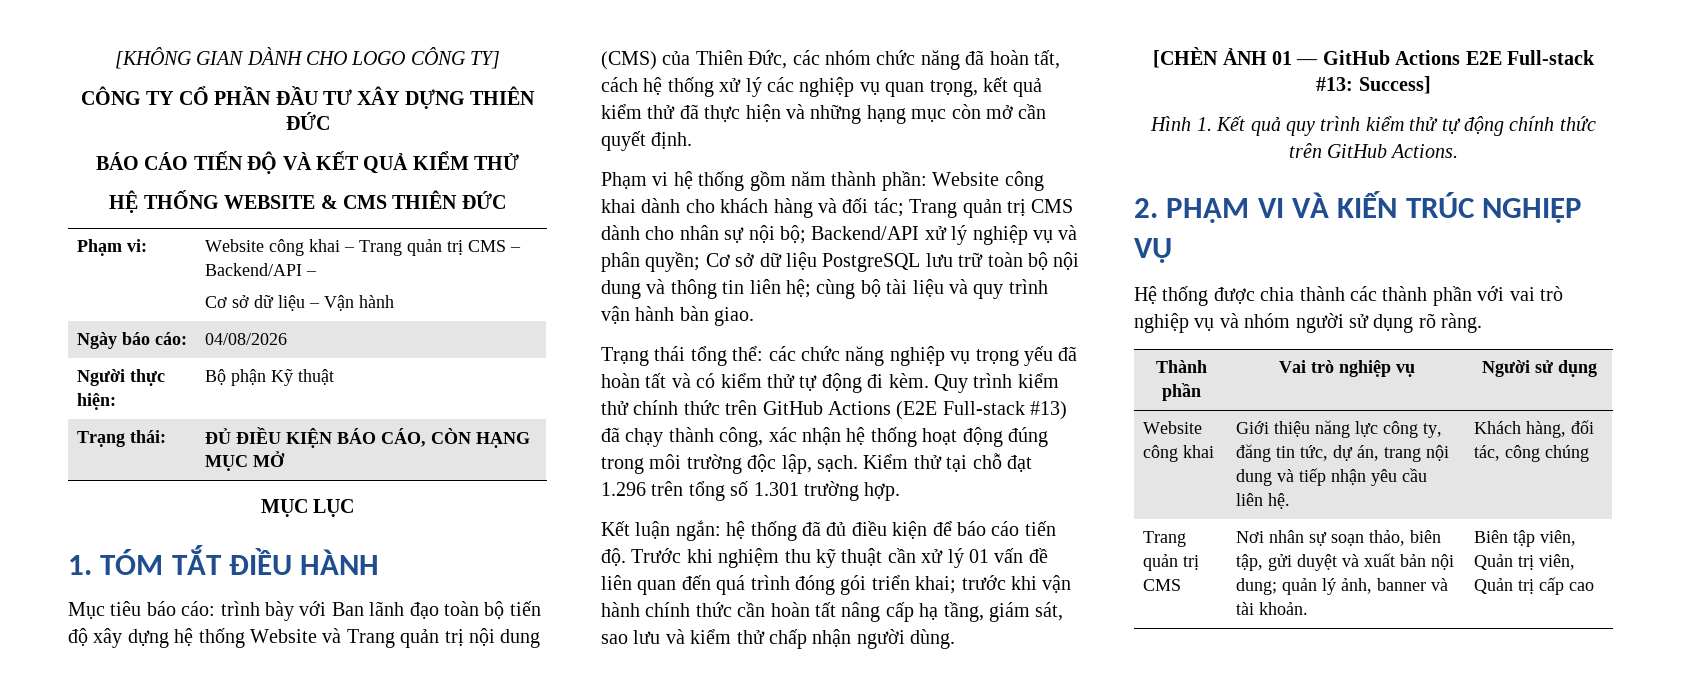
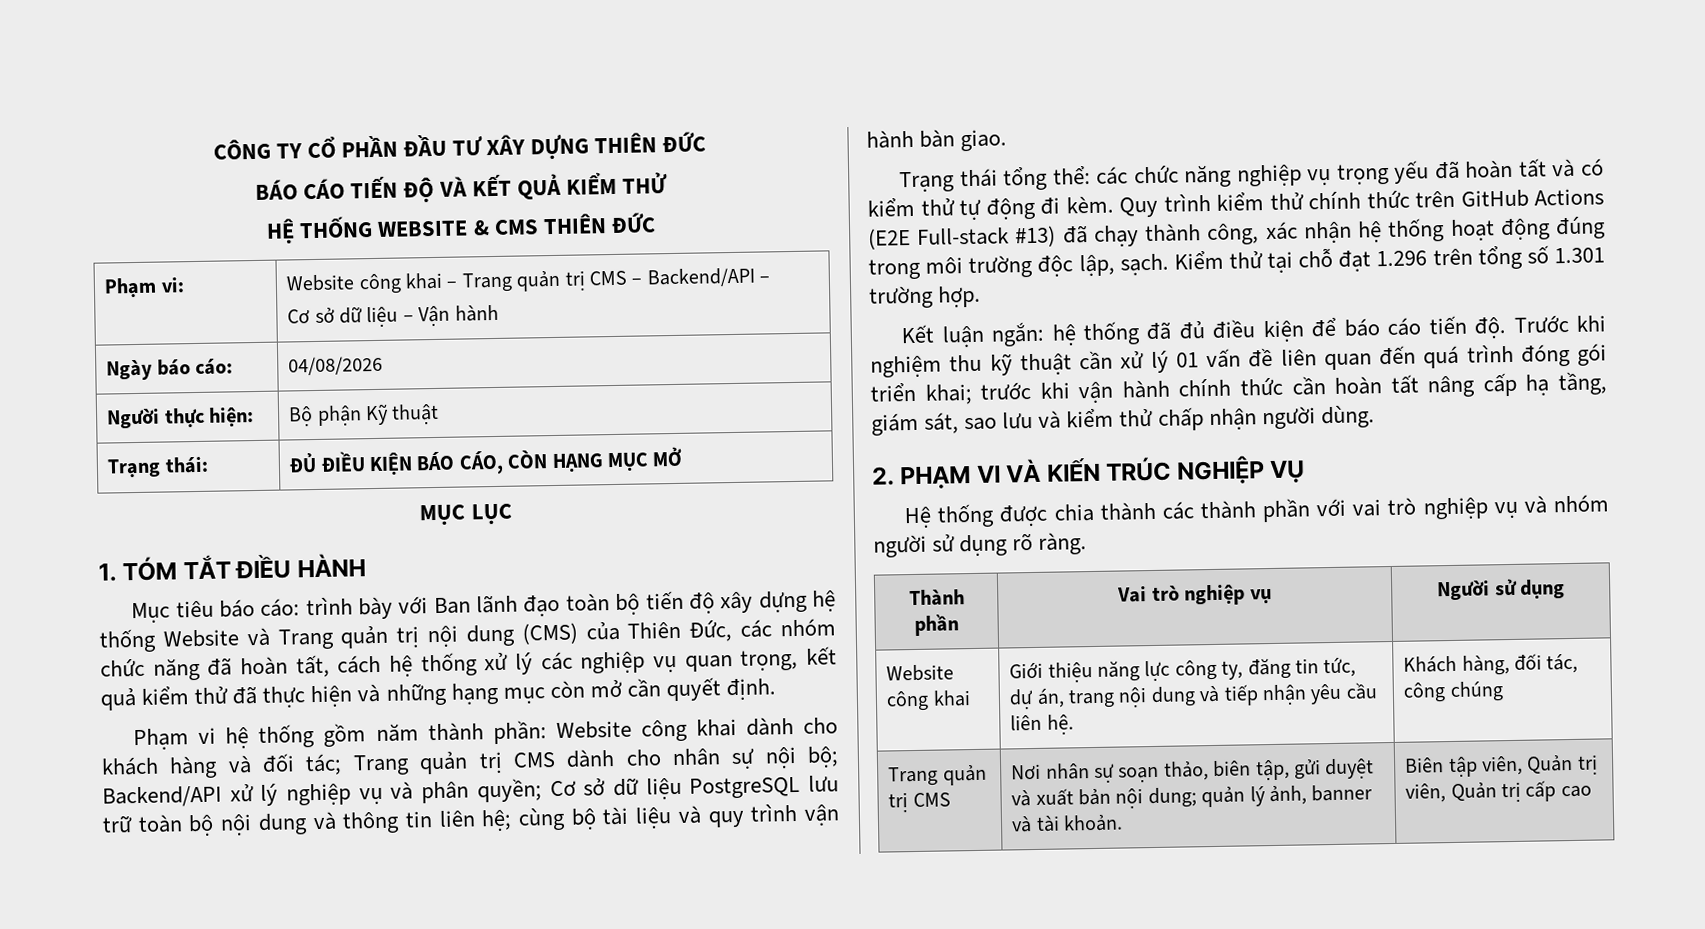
- [KHÔNG GIAN DÀNH CHO LOGO CÔNG TY]
- [CHÈN ẢNH 01 — GitHub Actions E2E Full-stack #13: Success]
- Hình 1. Kết quả quy trình kiểm thử tự động chính thức trên GitHub Actions.

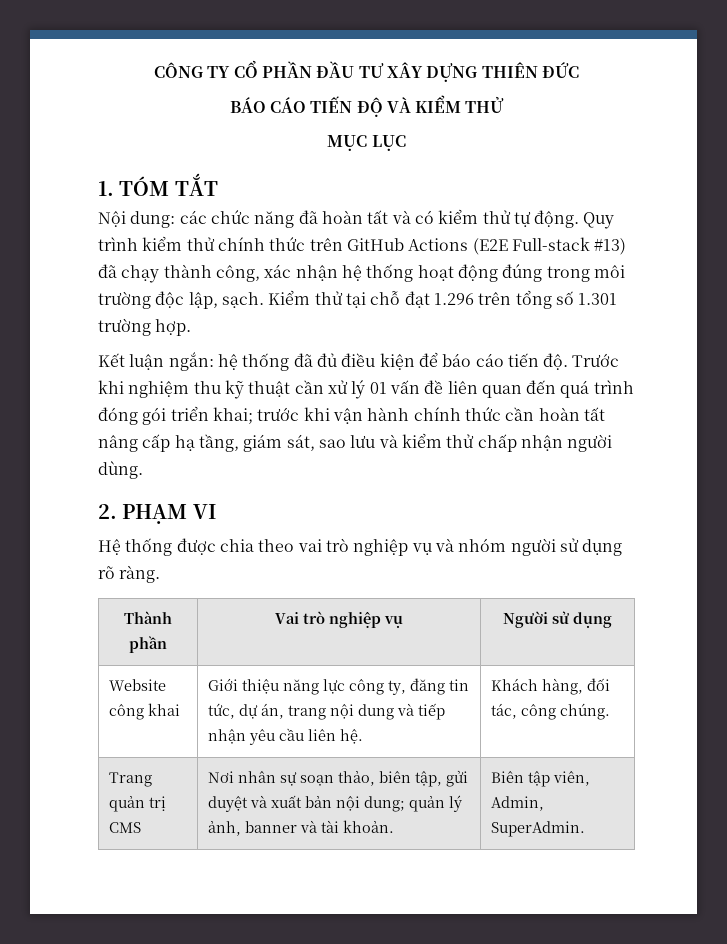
- BÁO CÁO TIẾN ĐỘ VÀ KẾT QUẢ KIỂM THỬ
+ BÁO CÁO TIẾN ĐỘ VÀ KIỂM THỬ
- HỆ THỐNG WEBSITE & CMS THIÊN ĐỨC
- Phạm vi: | Website công khai – Trang quản trị CMS – Backend/API –
- Cơ sở dữ liệu – Vận hành
- Ngày báo cáo: | 04/08/2026
- Người thực hiện: | Bộ phận Kỹ thuật
- Trạng thái: | ĐỦ ĐIỀU KIỆN BÁO CÁO, CÒN HẠNG MỤC MỞ
- 1. TÓM TẮT ĐIỀU HÀNH
- Mục tiêu báo cáo: trình bày với Ban lãnh đạo toàn bộ tiến độ xây dựng hệ thống Website và Trang quản trị nội dung (CMS) của Thiên Đức, các nhóm chức năng đã hoàn tất, cách hệ thống xử lý các nghiệp vụ quan trọng, kết quả kiểm thử đã thực hiện và những hạng mục còn mở cần quyết định.
- Phạm vi hệ thống gồm năm thành phần: Website công khai dành cho khách hàng và đối tác; Trang quản trị CMS dành cho nhân sự nội bộ; Backend/API xử lý nghiệp vụ và phân quyền; Cơ sở dữ liệu PostgreSQL lưu trữ toàn bộ nội dung và thông tin liên hệ; cùng bộ tài liệu và quy trình vận hành bàn giao.
- Trạng thái tổng thể: các chức năng nghiệp vụ trọng yếu đã hoàn tất và có kiểm thử tự động đi kèm.
+ 1. TÓM TẮT
+ Nội dung: các chức năng đã hoàn tất và có kiểm thử tự động.
- 2. PHẠM VI VÀ KIẾN TRÚC NGHIỆP VỤ
+ 2. PHẠM VI
- Hệ thống được chia thành các thành phần với vai trò nghiệp vụ và nhóm người sử dụng rõ ràng.
+ Hệ thống được chia theo vai trò nghiệp vụ và nhóm người sử dụng rõ ràng.
- Website công khai | Giới thiệu năng lực công ty, đăng tin tức, dự án, trang nội dung và tiếp nhận yêu cầu liên hệ. | Khách hàng, đối tác, công chúng
+ Website công khai | Giới thiệu năng lực công ty, đăng tin tức, dự án, trang nội dung và tiếp nhận yêu cầu liên hệ. | Khách hàng, đối tác, công chúng.
- Trang quản trị CMS | Nơi nhân sự soạn thảo, biên tập, gửi duyệt và xuất bản nội dung; quản lý ảnh, banner và tài khoản. | Biên tập viên, Quản trị viên, Quản trị cấp cao
+ Trang quản trị CMS | Nơi nhân sự soạn thảo, biên tập, gửi duyệt và xuất bản nội dung; quản lý ảnh, banner và tài khoản. | Biên tập viên, Admin, SuperAdmin.

